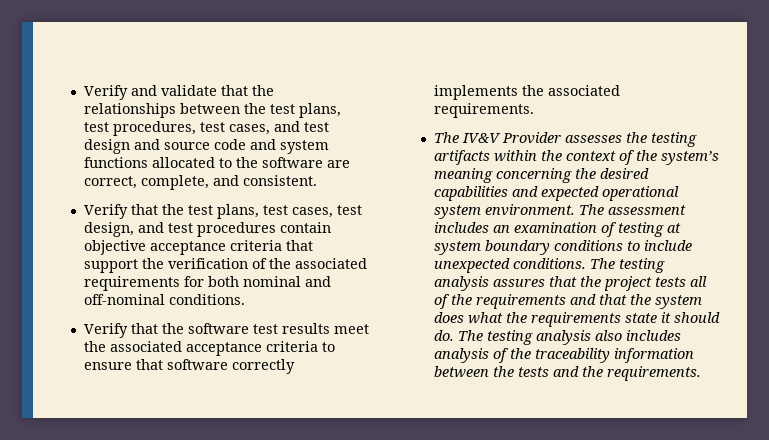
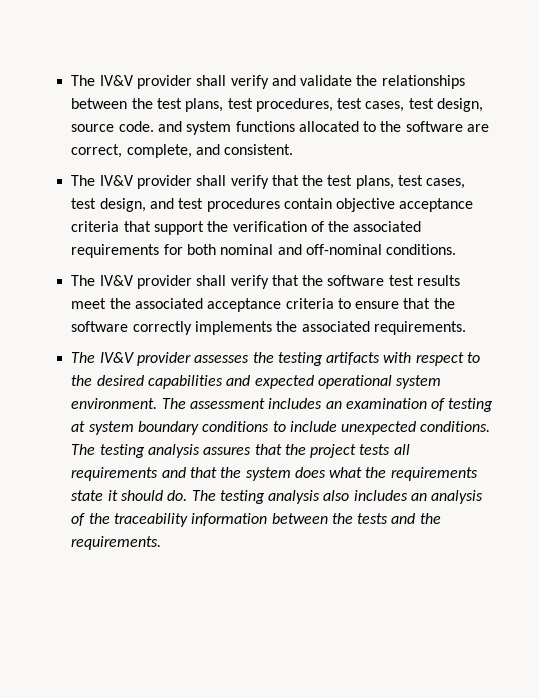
- Verify and validate that the relationships between the test plans, test procedures, test cases, and test design and source code and system functions allocated to the software are correct, complete, and consistent.
+ The IV&V provider shall verify and validate the relationships between the test plans, test procedures, test cases, test design, source code. and system functions allocated to the software are correct, complete, and consistent.
- Verify that the test plans, test cases, test design, and test procedures contain objective acceptance criteria that support the verification of the associated requirements for both nominal and off-nominal conditions.
+ The IV&V provider shall verify that the test plans, test cases, test design, and test procedures contain objective acceptance criteria that support the verification of the associated requirements for both nominal and off-nominal conditions.
- Verify that the software test results meet the associated acceptance criteria to ensure that software correctly implements the associated requirements.
+ The IV&V provider shall verify that the software test results meet the associated acceptance criteria to ensure that the software correctly implements the associated requirements.
- The IV&V Provider assesses the testing artifacts within the context of the system’s meaning concerning the desired capabilities and expected operational system environment.
+ The IV&V provider assesses the testing artifacts with respect to the desired capabilities and expected operational system environment.
- The testing analysis assures that the project tests all of the requirements and that the system does what the requirements state it should do.
+ The testing analysis assures that the project tests all requirements and that the system does what the requirements state it should do.
- The testing analysis also includes analysis of the traceability information between the tests and the requirements.
+ The testing analysis also includes an analysis of the traceability information between the tests and the requirements.

